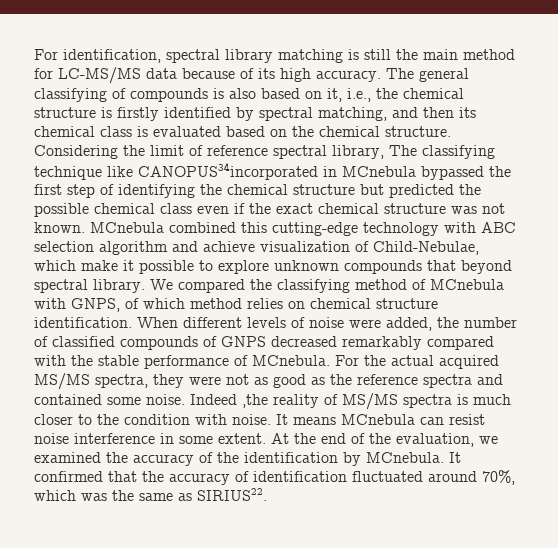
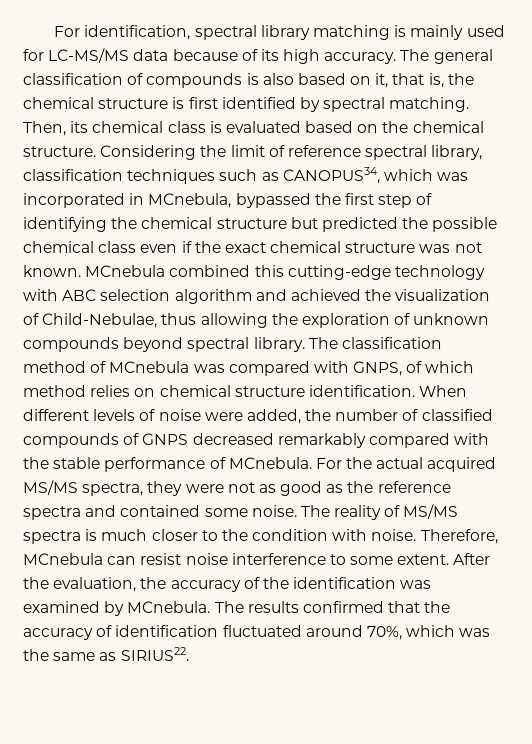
- For identification, spectral library matching is still the main method for LC-MS/MS data because of its high accuracy.
+ For identification, spectral library matching is mainly used for LC-MS/MS data because of its high accuracy.
- The general classifying of compounds is also based on it, i.e., the chemical structure is firstly identified by spectral matching, and then its chemical class is evaluated based on the chemical structure.
+ The general classification of compounds is also based on it, that is, the chemical structure is first identified by spectral matching. Then, its chemical class is evaluated based on the chemical structure.
- Considering the limit of reference spectral library, The classifying technique like CANOPUS34incorporated in MCnebula bypassed the first step of identifying the chemical structure but predicted the possible chemical class even if the exact chemical structure was not known.
+ Considering the limit of reference spectral library, classification techniques such as CANOPUS34, which was incorporated in MCnebula, bypassed the first step of identifying the chemical structure but predicted the possible chemical class even if the exact chemical structure was not known.
- MCnebula combined this cutting-edge technology with ABC selection algorithm and achieve visualization of Child-Nebulae, which make it possible to explore unknown compounds that beyond spectral library.
+ MCnebula combined this cutting-edge technology with ABC selection algorithm and achieved the visualization of Child-Nebulae, thus allowing the exploration of unknown compounds beyond spectral library.
- We compared the classifying method of MCnebula with GNPS, of which method relies on chemical structure identification.
+ The classification method of MCnebula was compared with GNPS, of which method relies on chemical structure identification.
- Indeed ,the reality of MS/MS spectra is much closer to the condition with noise.
+ The reality of MS/MS spectra is much closer to the condition with noise.
- It means MCnebula can resist noise interference in some extent.
+ Therefore, MCnebula can resist noise interference to some extent.
- At the end of the evaluation, we examined the accuracy of the identification by MCnebula. It confirmed that the accuracy of identification fluctuated around 70%, which was the same as SIRIUS22.
+ After the evaluation, the accuracy of the identification was examined by MCnebula. The results confirmed that the accuracy of identification fluctuated around 70%, which was the same as SIRIUS22.

